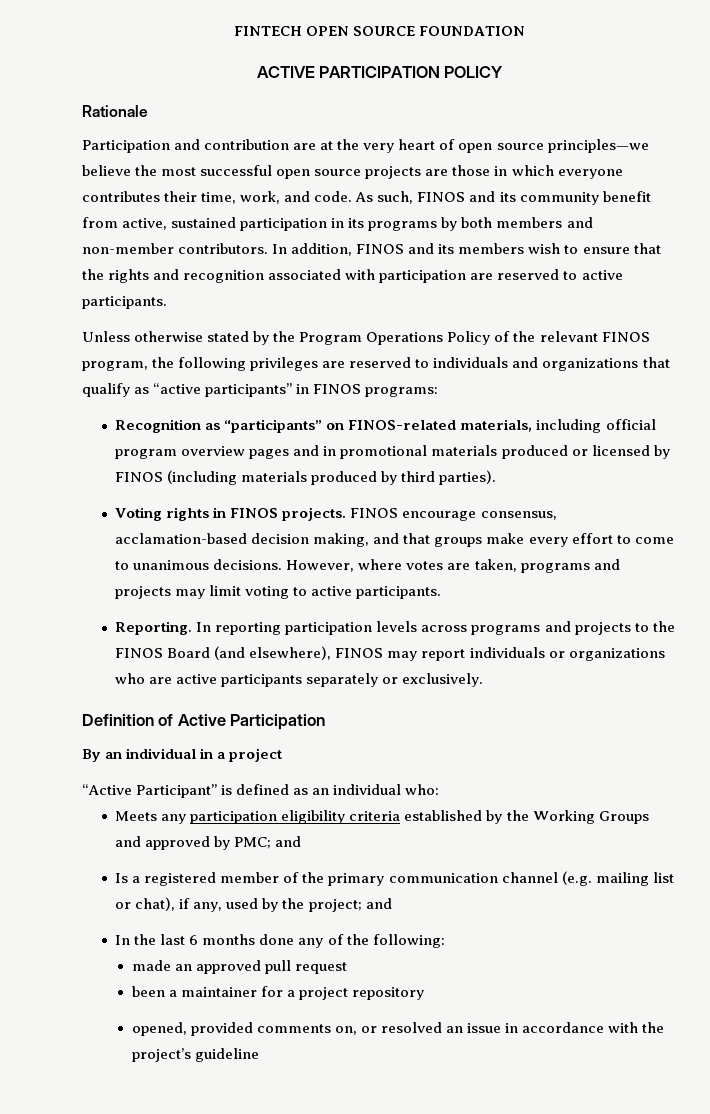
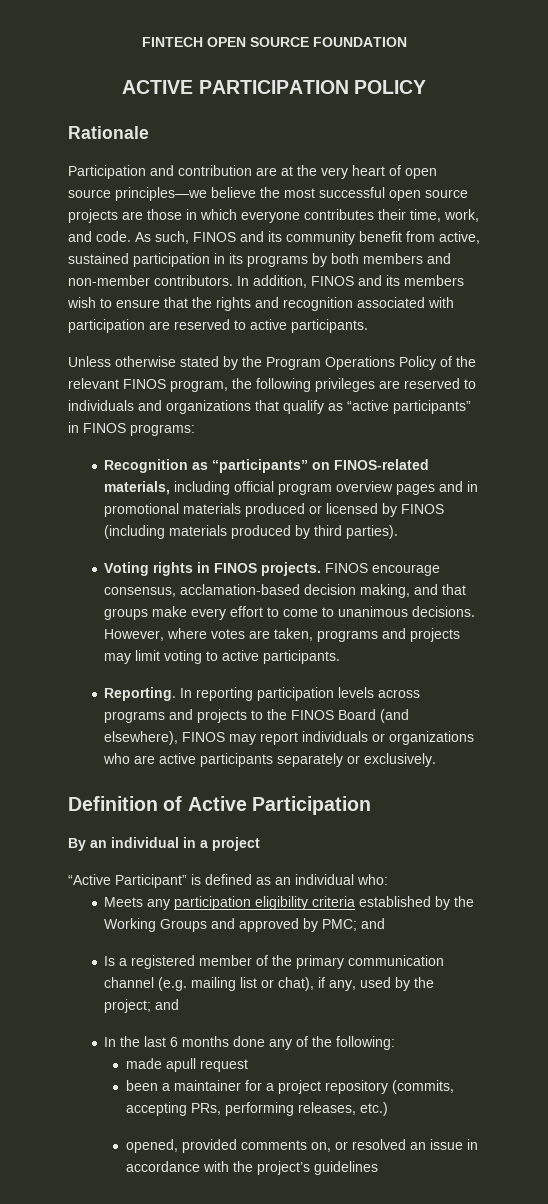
- made an approved pull request
+ made apull request
- been a maintainer for a project repository
+ been a maintainer for a project repository (commits, accepting PRs, performing releases, etc.)
- opened, provided comments on, or resolved an issue in accordance with the project’s guideline
+ opened, provided comments on, or resolved an issue in accordance with the project’s guidelines

